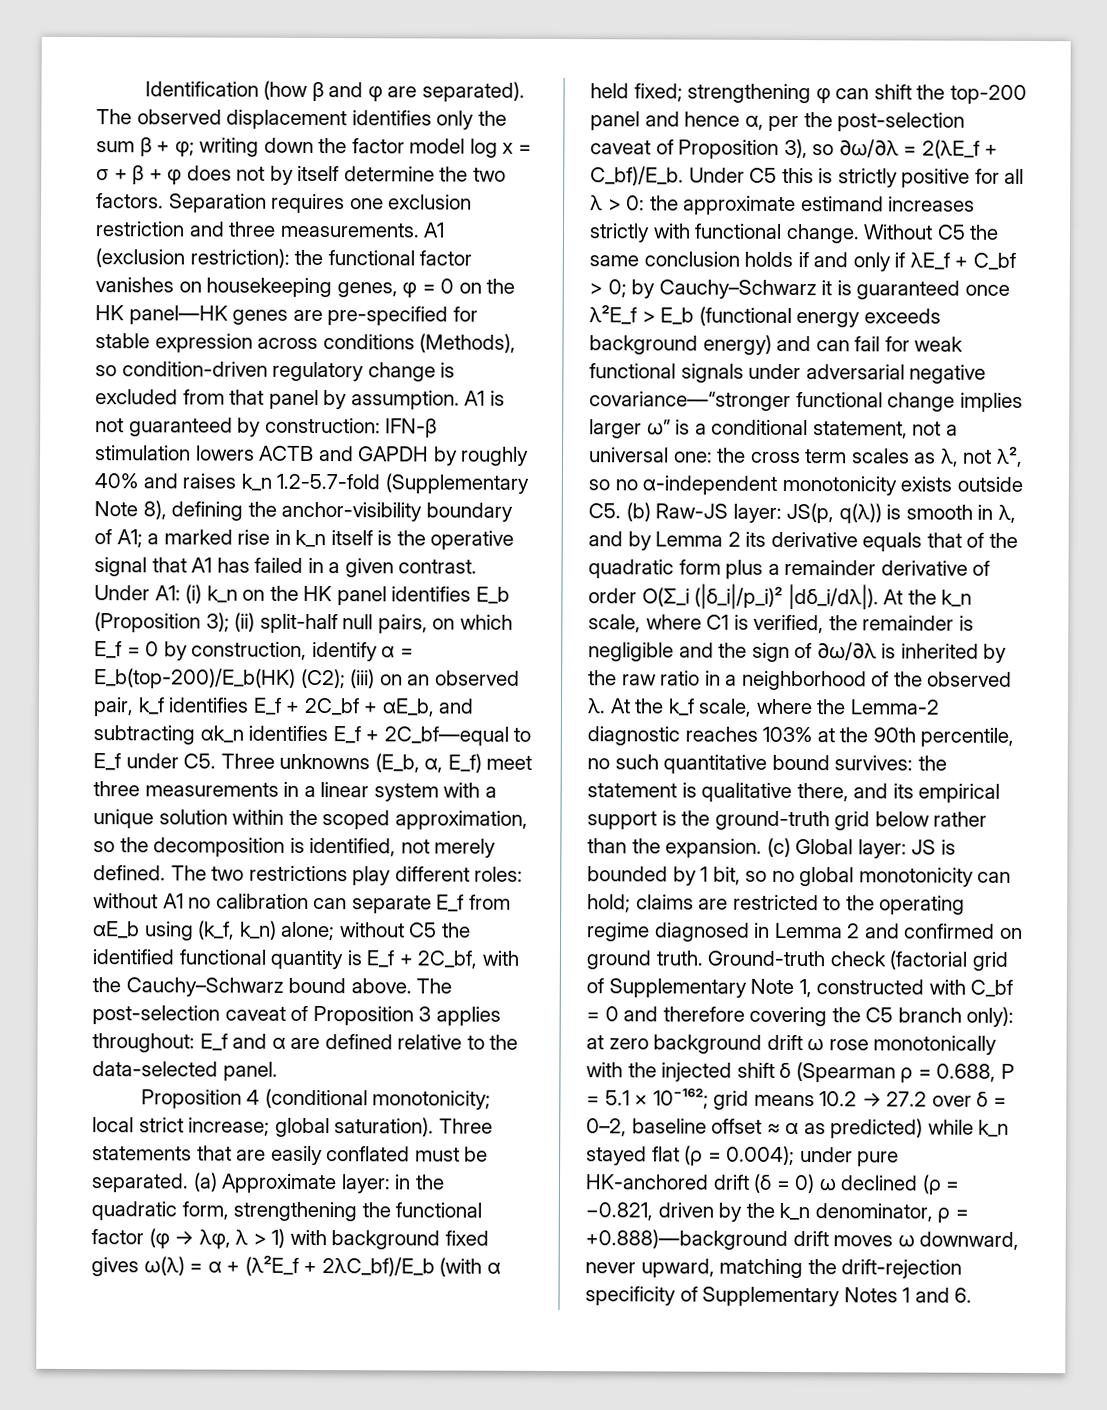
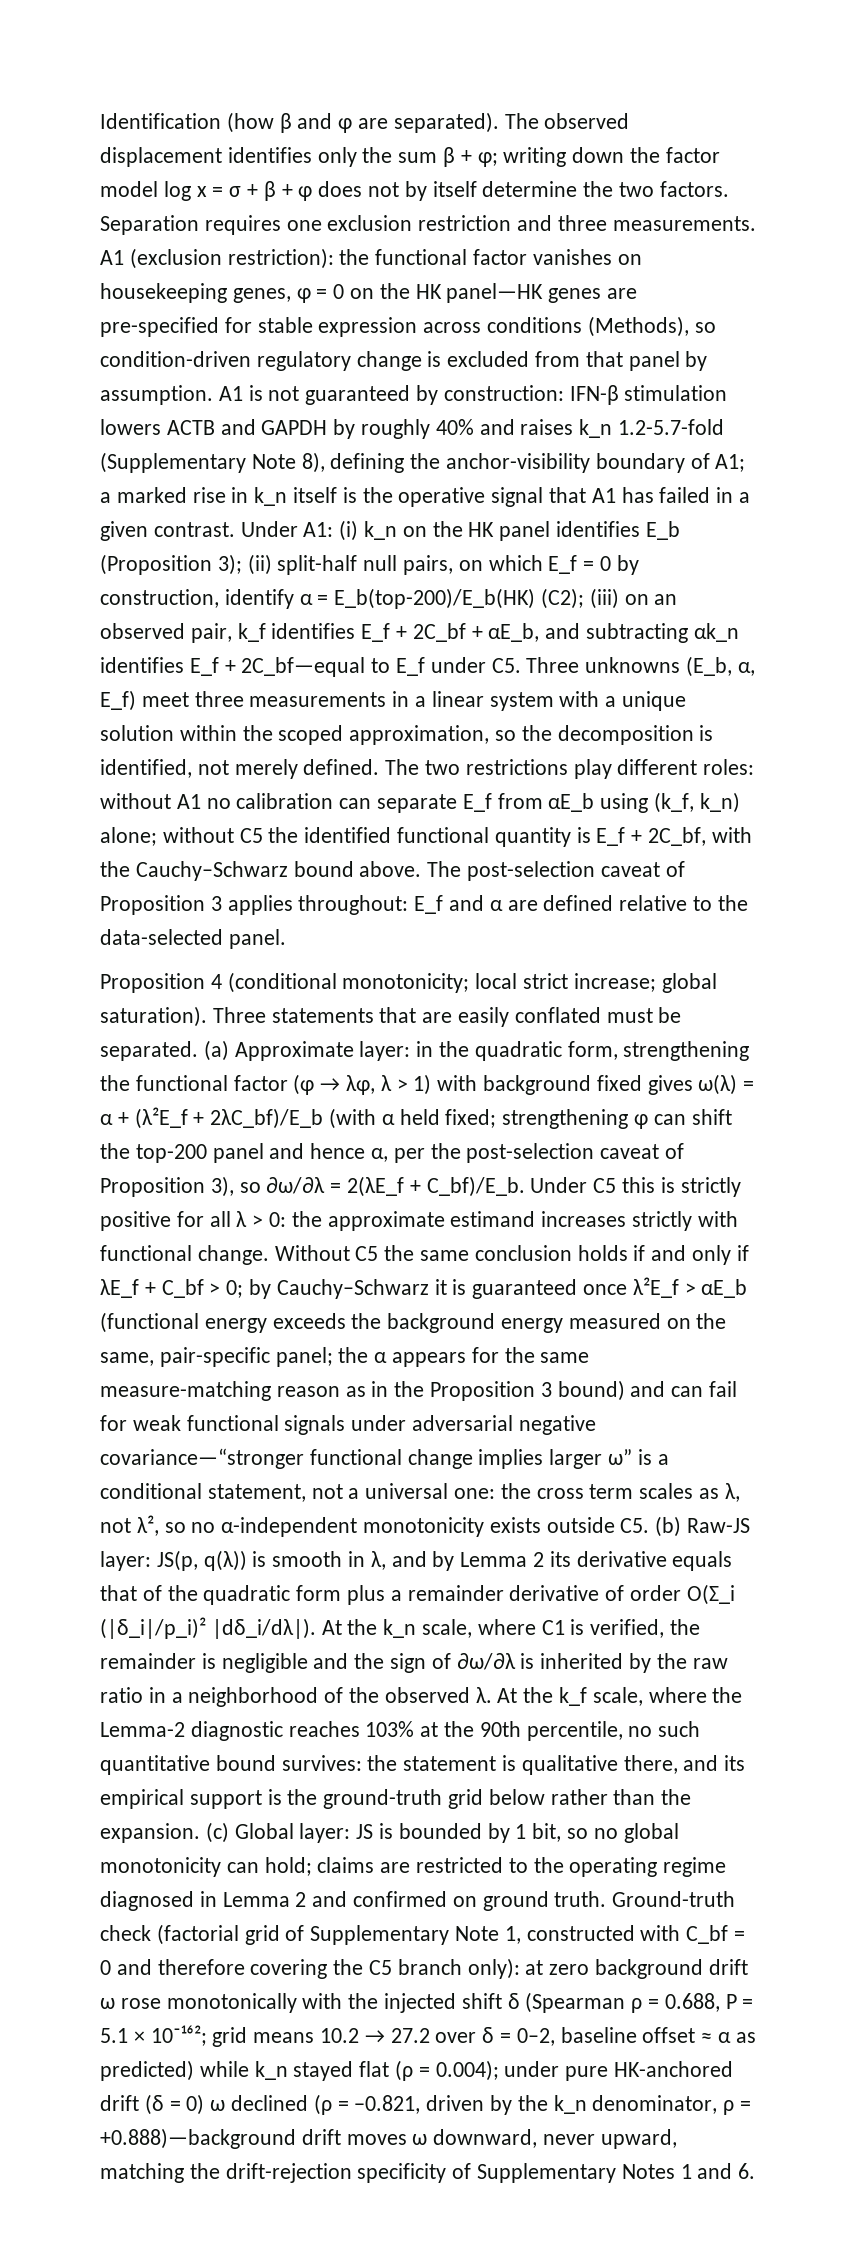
- by Cauchy–Schwarz it is guaranteed once λ²E_f > E_b (functional energy exceeds background energy) and can fail for weak functional signals under adversarial negative covariance—“stronger functional change implies larger ω” is a conditional statement, not a universal one:
+ by Cauchy–Schwarz it is guaranteed once λ²E_f > αE_b (functional energy exceeds the background energy measured on the same, pair-specific panel; the α appears for the same measure-matching reason as in the Proposition 3 bound) and can fail for weak functional signals under adversarial negative covariance—“stronger functional change implies larger ω” is a conditional statement, not a universal one:

